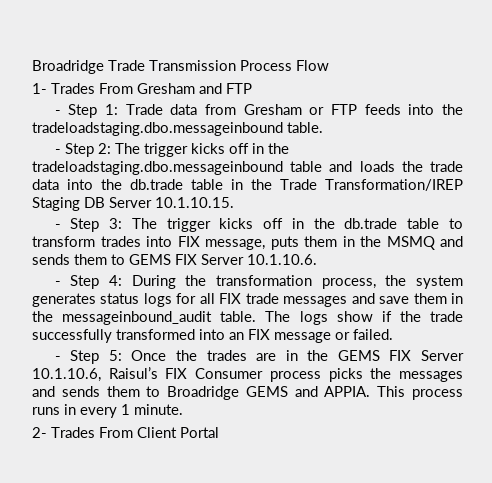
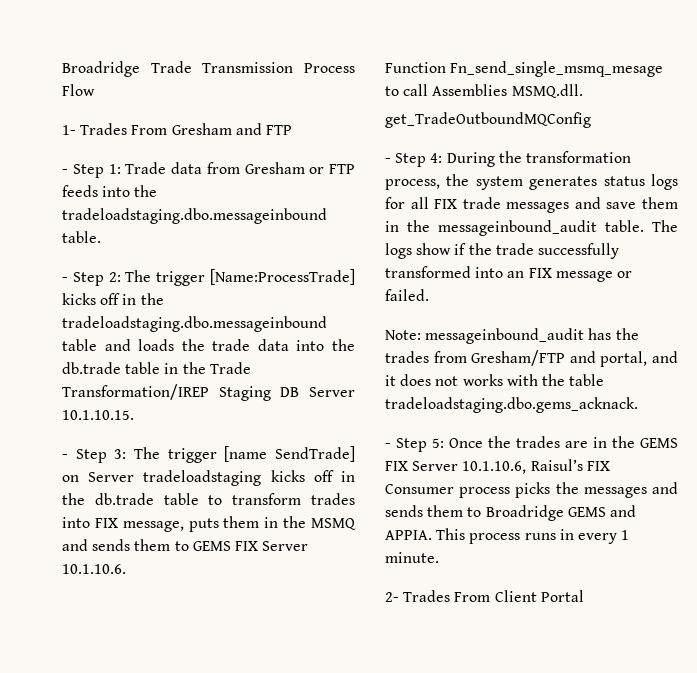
- - Step 2: The trigger kicks off in the tradeloadstaging.dbo.messageinbound table and loads the trade data into the db.trade table in the Trade Transformation/IREP Staging DB Server 10.1.10.15.
+ - Step 2: The trigger [Name:ProcessTrade] kicks off in the tradeloadstaging.dbo.messageinbound table and loads the trade data into the db.trade table in the Trade Transformation/IREP Staging DB Server 10.1.10.15.
- - Step 3: The trigger kicks off in the db.trade table to transform trades into FIX message, puts them in the MSMQ and sends them to GEMS FIX Server 10.1.10.6.
+ - Step 3: The trigger [name SendTrade] on Server tradeloadstaging kicks off in the db.trade table to transform trades into FIX message, puts them in the MSMQ and sends them to GEMS FIX Server 10.1.10.6.
+ Function Fn_send_single_msmq_mesage to call Assemblies MSMQ.dll.
+ get_TradeOutboundMQConfig
+ Note: messageinbound_audit has the trades from Gresham/FTP and portal, and it does not works with the table tradeloadstaging.dbo.gems_acknack.

